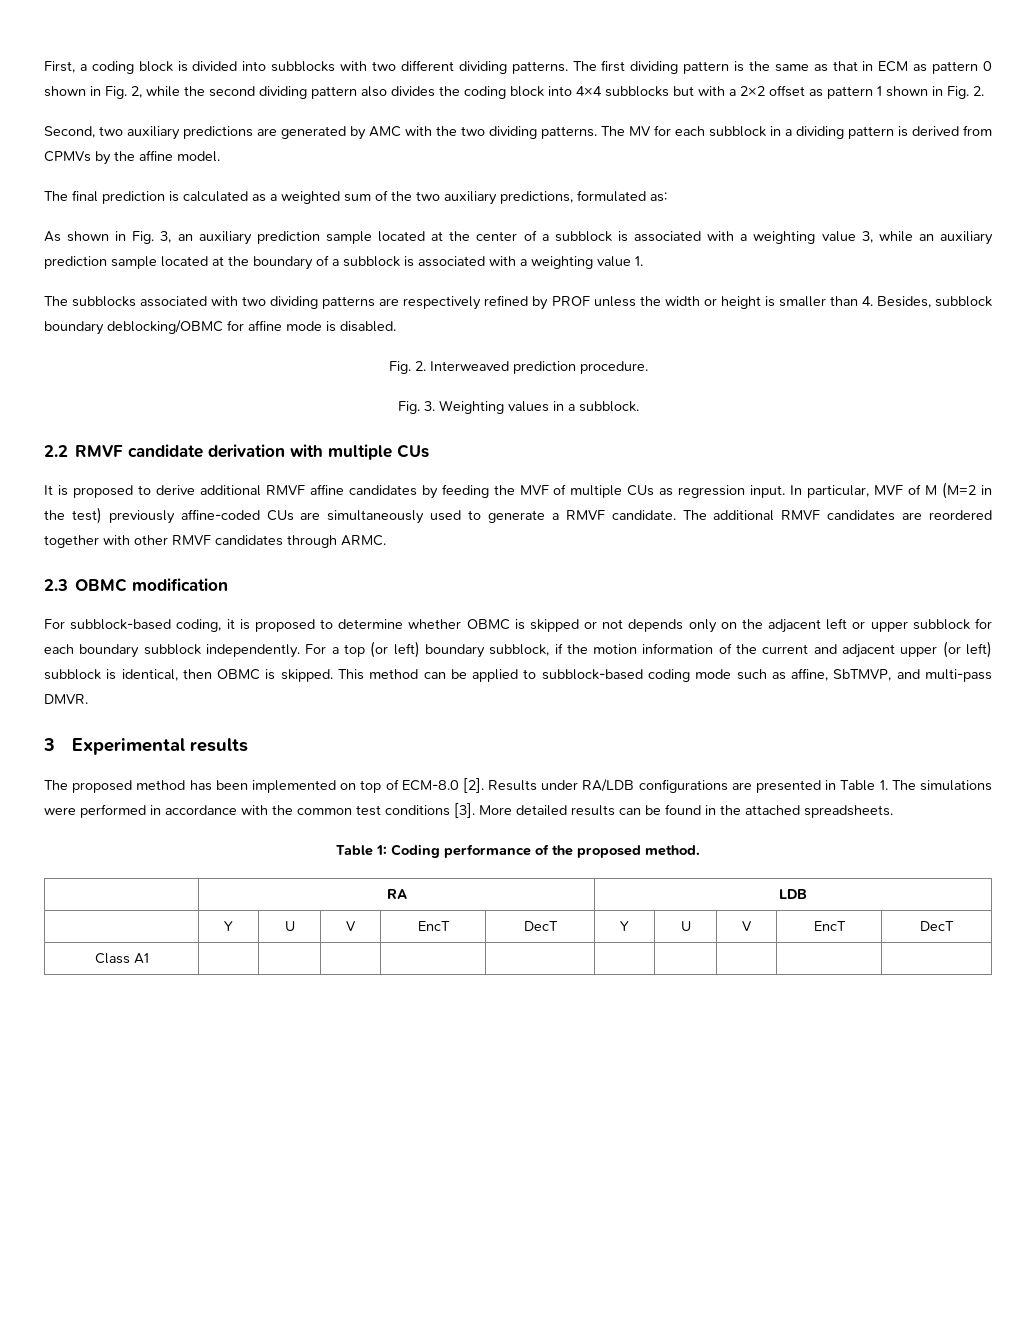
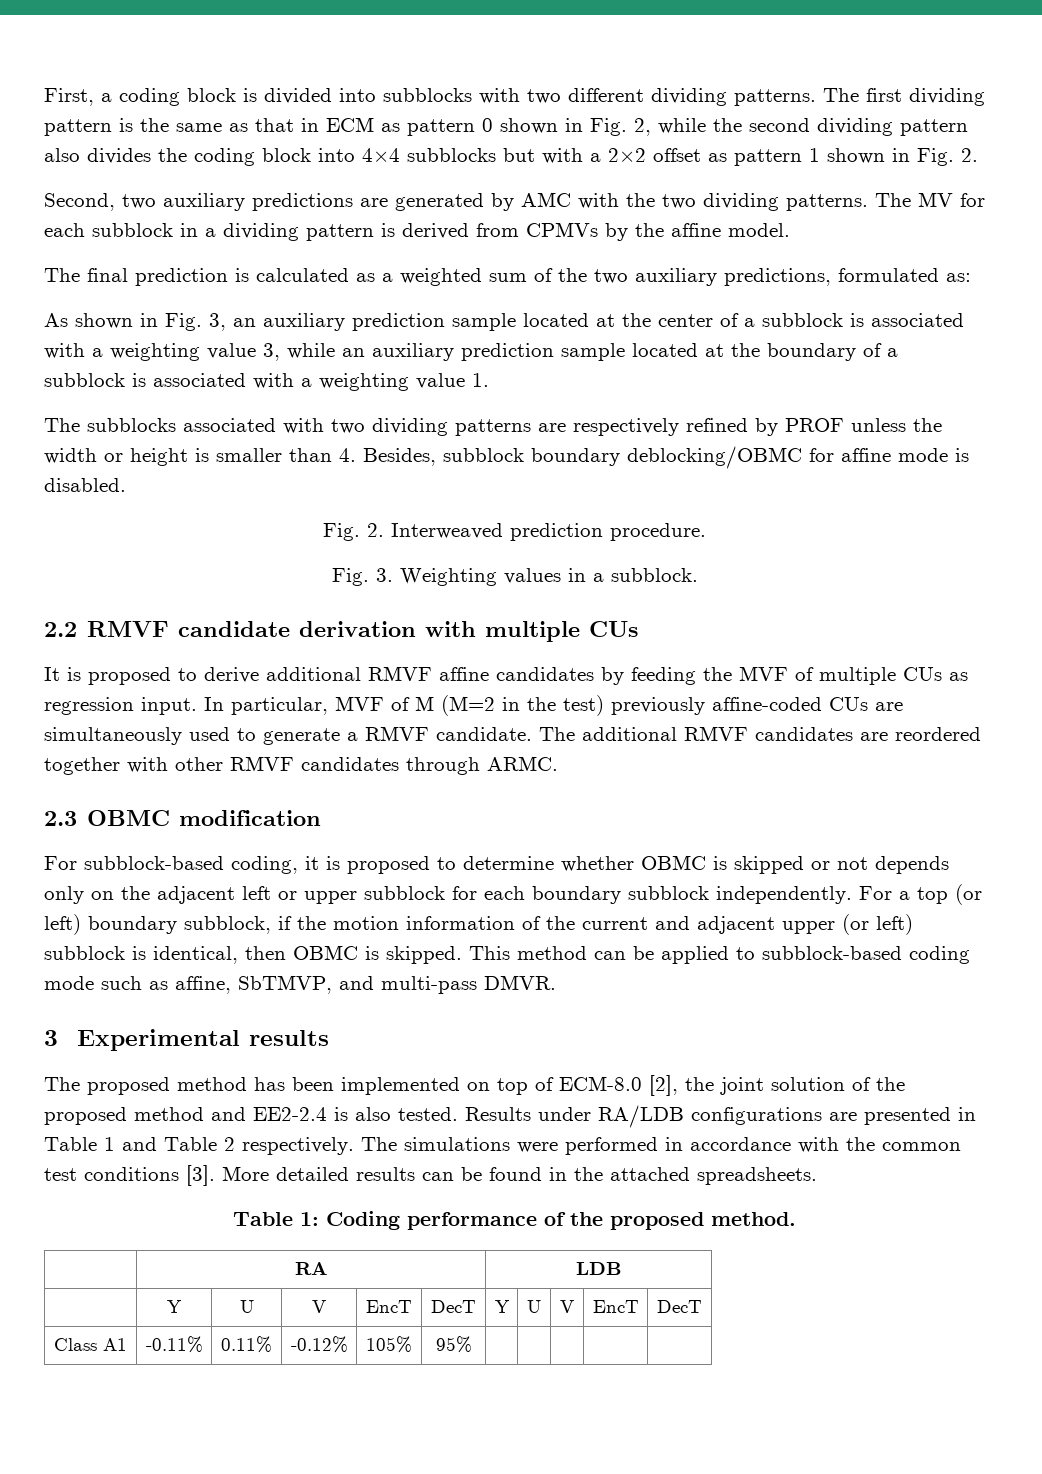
- The proposed method has been implemented on top of ECM-8.0 [2].
+ The proposed method has been implemented on top of ECM-8.0 [2], the joint solution of the proposed method and EE2-2.4 is also tested.
- Results under RA/LDB configurations are presented in Table 1. The simulations were performed in accordance with the common test conditions [3].
+ Results under RA/LDB configurations are presented in Table 1 and Table 2 respectively. The simulations were performed in accordance with the common test conditions [3].
- Class A1 | | | | | | | | | |
+ Class A1 | -0.11% | 0.11% | -0.12% | 105% | 95% | | | | |

